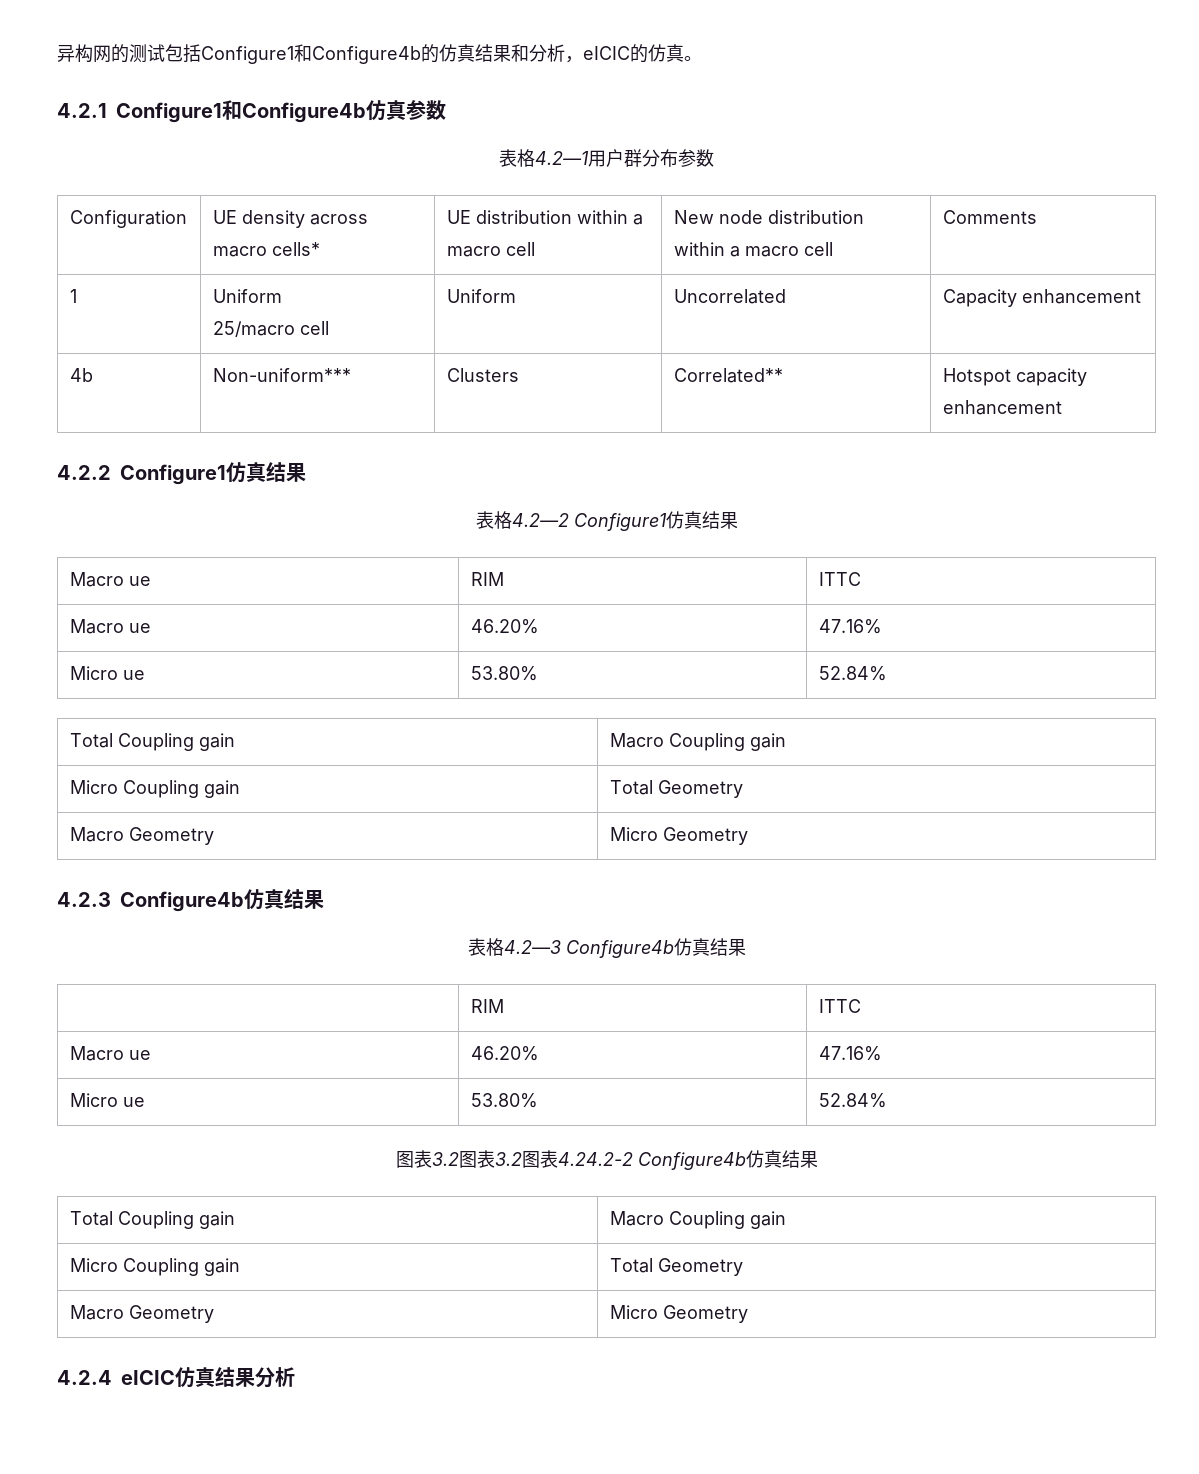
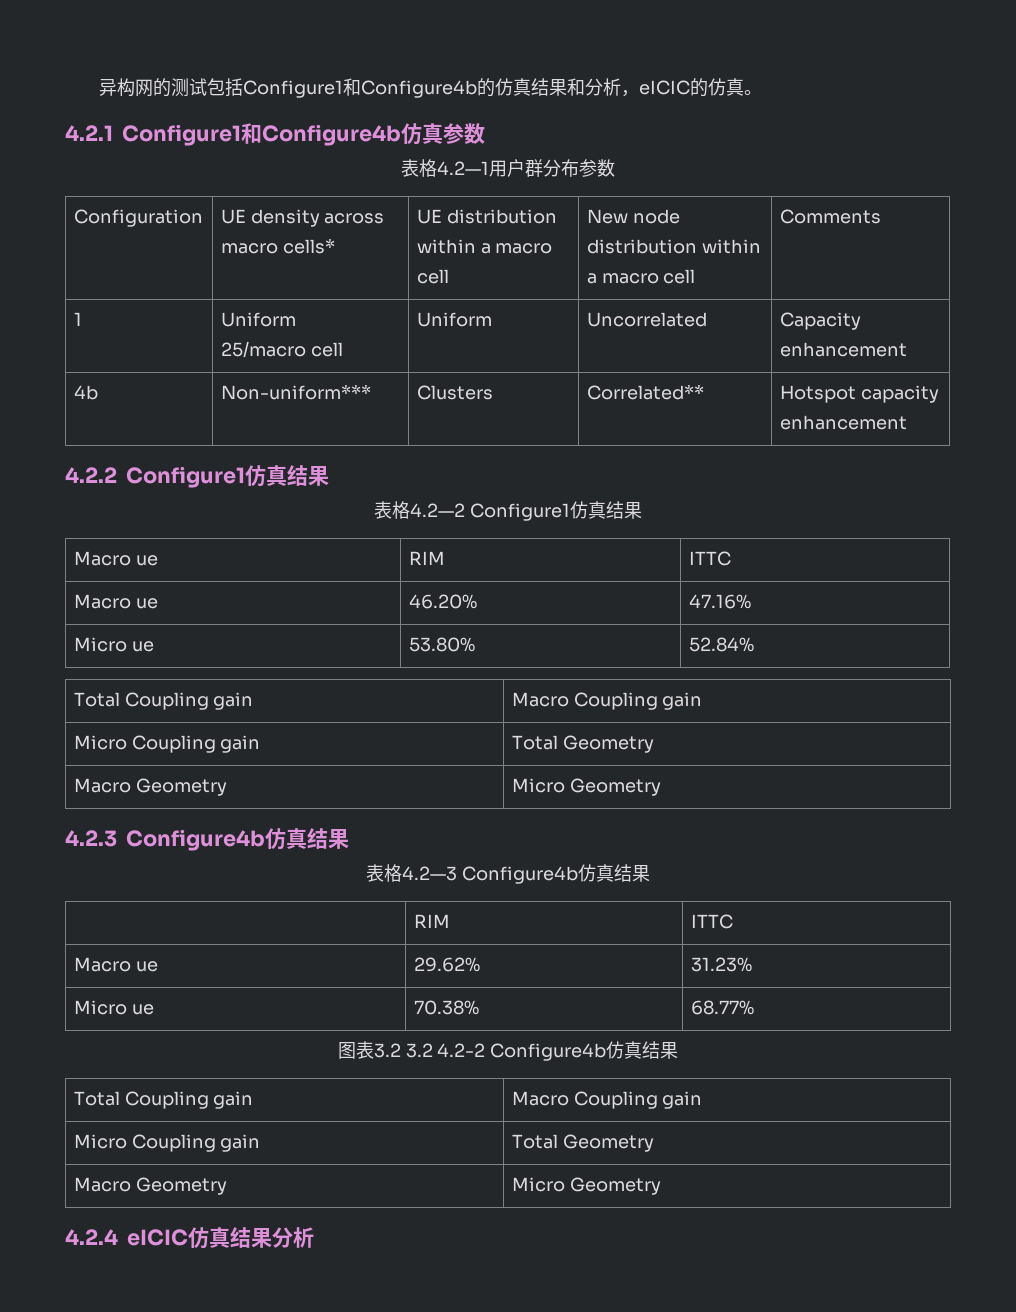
  表格4.2—3 Configure4b仿真结果
  | RIM | ITTC
- Macro ue | 46.20% | 47.16%
- Micro ue | 53.80% | 52.84%
- 图表3.2图表3.2图表4.24.2-2 Configure4b仿真结果
+ Macro ue | 29.62% | 31.23%
+ Micro ue | 70.38% | 68.77%
+ 图表3.2 3.2 4.2-2 Configure4b仿真结果

